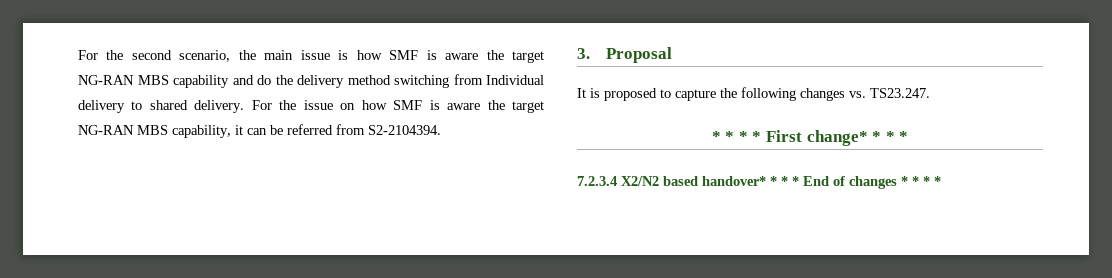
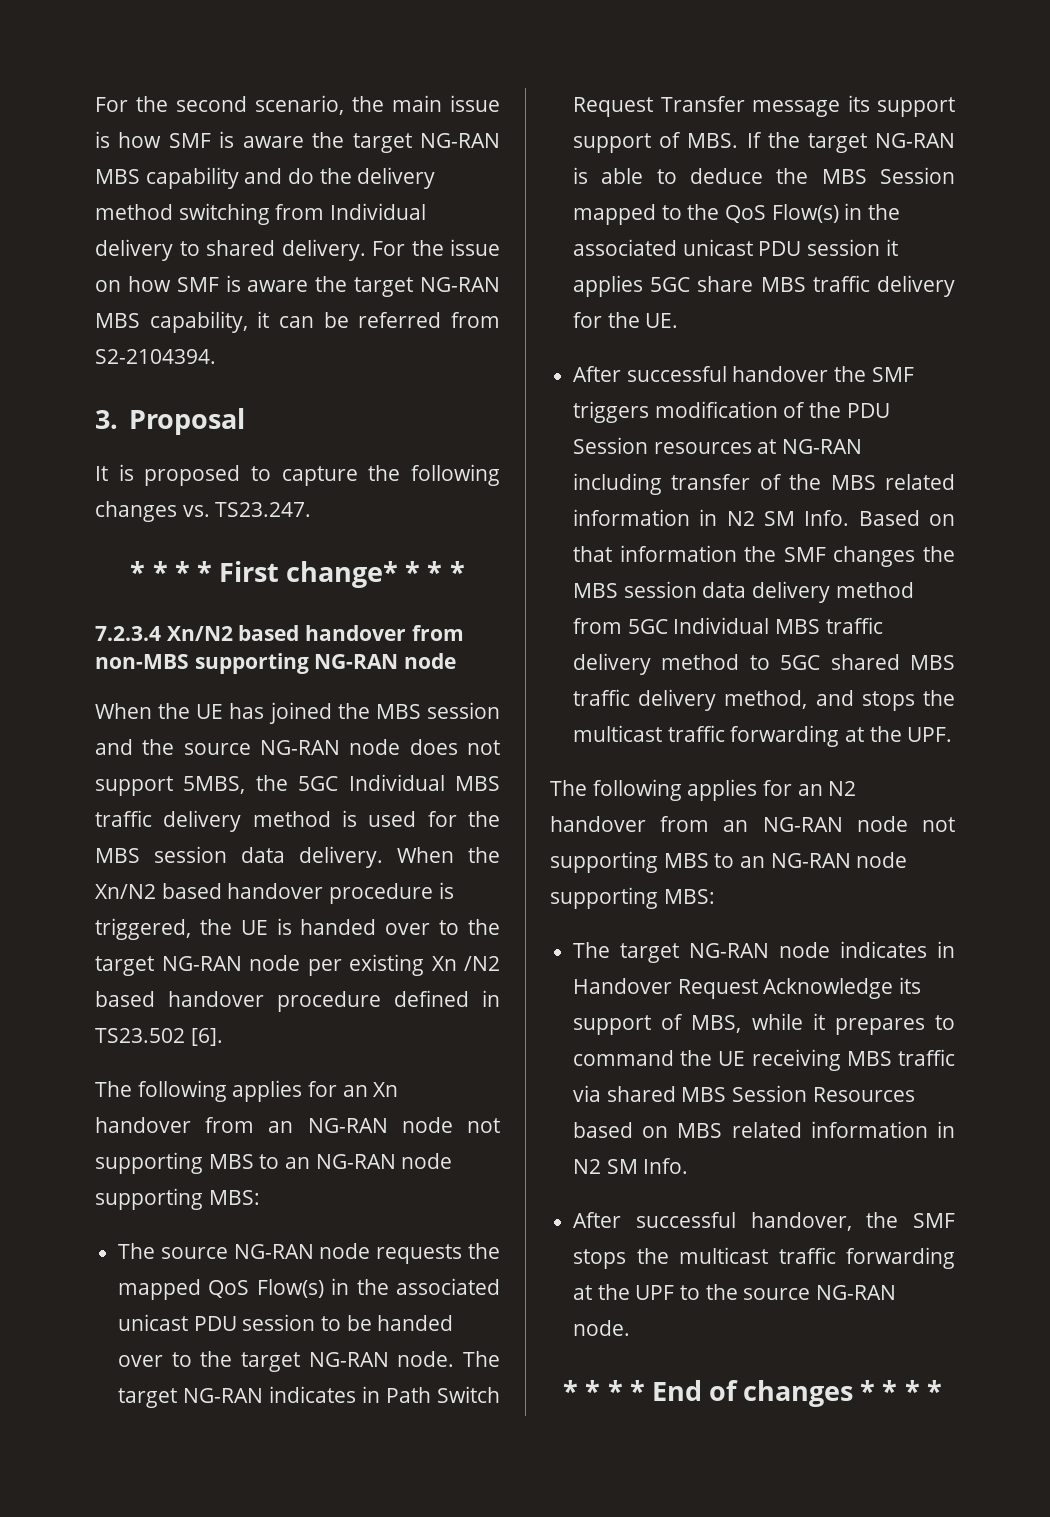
- 7.2.3.4 X2/N2 based handover* * * * End of changes * * * *
+ 7.2.3.4 Xn/N2 based handover from non-MBS supporting NG-RAN node
+ When the UE has joined the MBS session and the source NG-RAN node does not support 5MBS, the 5GC Individual MBS traffic delivery method is used for the MBS session data delivery. When the Xn/N2 based handover procedure is triggered, the UE is handed over to the target NG-RAN node per existing Xn /N2 based handover procedure defined in TS23.502 [6].
+ The following applies for an Xn handover from an NG-RAN node not supporting MBS to an NG-RAN node supporting MBS:
+ The source NG-RAN node requests the mapped QoS Flow(s) in the associated unicast PDU session to be handed over to the target NG-RAN node. The target NG-RAN indicates in Path Switch Request Transfer message its support support of MBS. If the target NG-RAN is able to deduce the MBS Session mapped to the QoS Flow(s) in the associated unicast PDU session it applies 5GC share MBS traffic delivery for the UE.
+ After successful handover the SMF triggers modification of the PDU Session resources at NG-RAN including transfer of the MBS related information in N2 SM Info. Based on that information the SMF changes the MBS session data delivery method from 5GC Individual MBS traffic delivery method to 5GC shared MBS traffic delivery method, and stops the multicast traffic forwarding at the UPF.
+ The following applies for an N2 handover from an NG-RAN node not supporting MBS to an NG-RAN node supporting MBS:
+ The target NG-RAN node indicates in Handover Request Acknowledge its support of MBS, while it prepares to command the UE receiving MBS traffic via shared MBS Session Resources based on MBS related information in N2 SM Info.
+ After successful handover, the SMF stops the multicast traffic forwarding at the UPF to the source NG-RAN node.
+ * * * * End of changes * * * *

